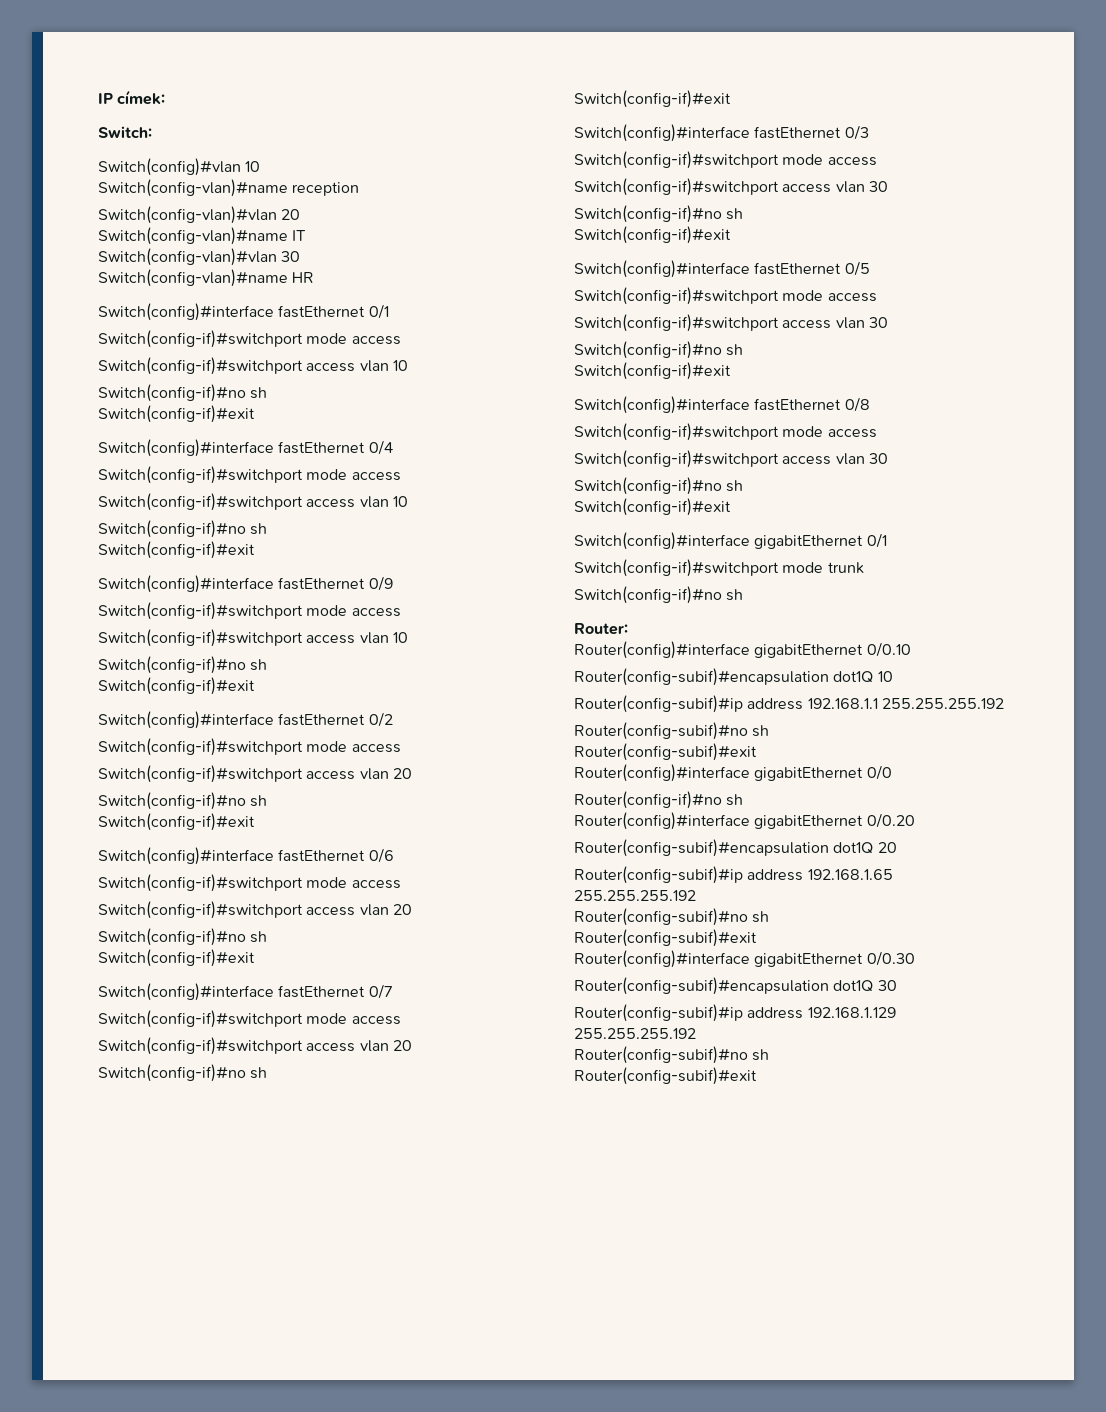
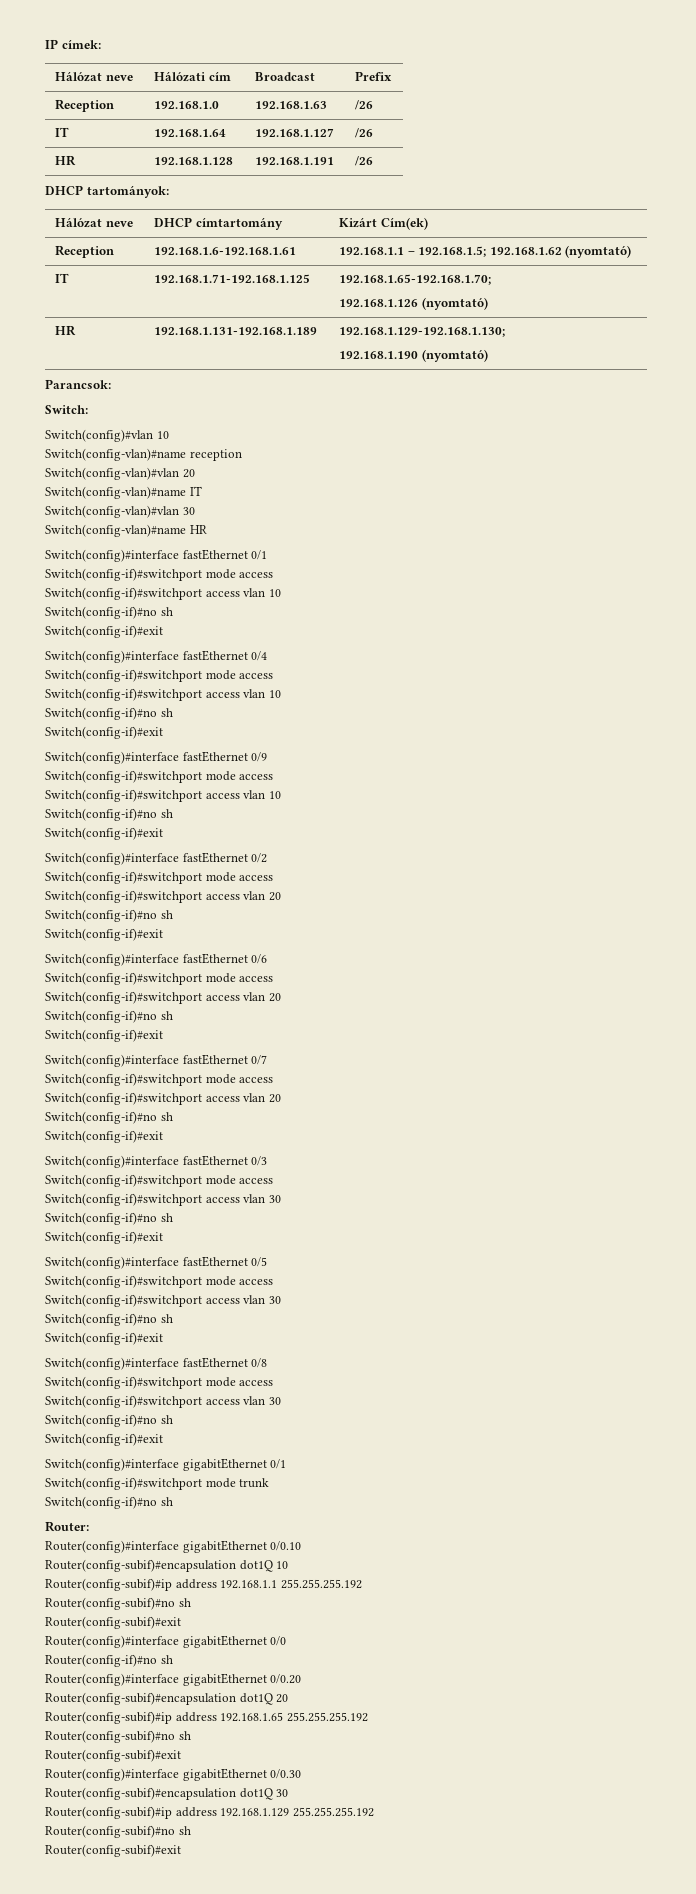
+ Hálózat neve | Hálózati cím | Broadcast | Prefix
+ Reception | 192.168.1.0 | 192.168.1.63 | /26
+ IT | 192.168.1.64 | 192.168.1.127 | /26
+ HR | 192.168.1.128 | 192.168.1.191 | /26
+ DHCP tartományok:
+ Hálózat neve | DHCP címtartomány | Kizárt Cím(ek)
+ Reception | 192.168.1.6-192.168.1.61 | 192.168.1.1 – 192.168.1.5; 192.168.1.62 (nyomtató)
+ IT | 192.168.1.71-192.168.1.125 | 192.168.1.65-192.168.1.70;
+ 192.168.1.126 (nyomtató)
+ HR | 192.168.1.131-192.168.1.189 | 192.168.1.129-192.168.1.130;
+ 192.168.1.190 (nyomtató)
+ Parancsok:

